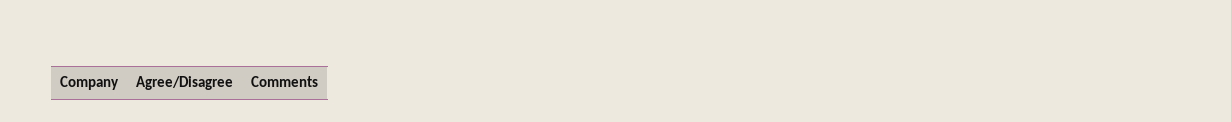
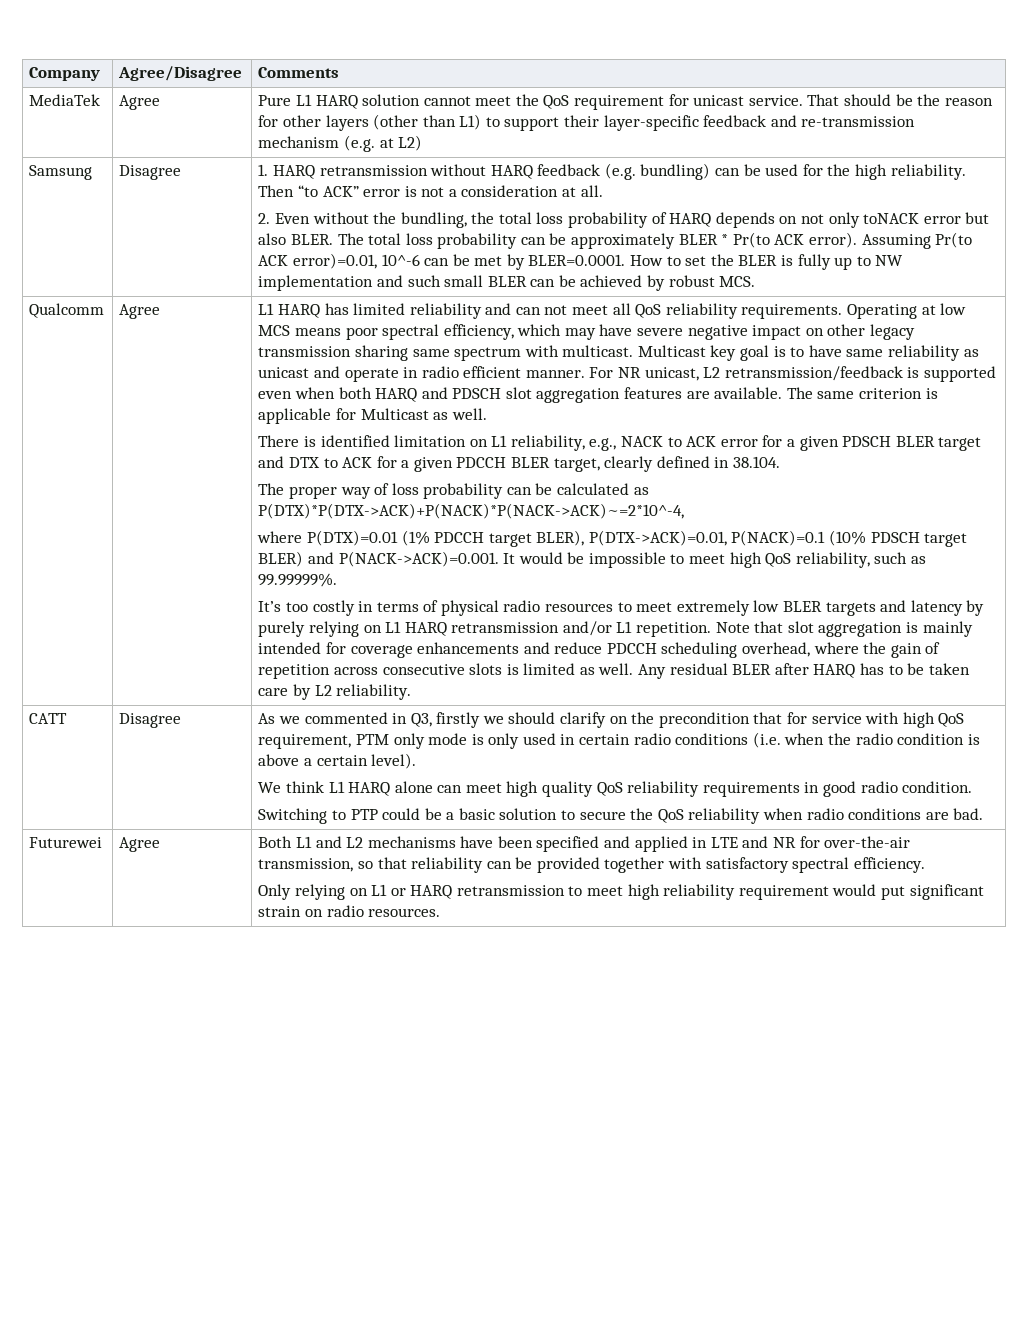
+ MediaTek | Agree | Pure L1 HARQ solution cannot meet the QoS requirement for unicast service. That should be the reason for other layers (other than L1) to support their layer-specific feedback and re-transmission mechanism (e.g. at L2)
+ Samsung | Disagree | 1. HARQ retransmission without HARQ feedback (e.g. bundling) can be used for the high reliability. Then “to ACK” error is not a consideration at all.
+ 2. Even without the bundling, the total loss probability of HARQ depends on not only toNACK error but also BLER. The total loss probability can be approximately BLER * Pr(to ACK error). Assuming Pr(to ACK error)=0.01, 10^-6 can be met by BLER=0.0001. How to set the BLER is fully up to NW implementation and such small BLER can be achieved by robust MCS.
+ Qualcomm | Agree | L1 HARQ has limited reliability and can not meet all QoS reliability requirements. Operating at low MCS means poor spectral efficiency, which may have severe negative impact on other legacy transmission sharing same spectrum with multicast. Multicast key goal is to have same reliability as unicast and operate in radio efficient manner. For NR unicast, L2 retransmission/feedback is supported even when both HARQ and PDSCH slot aggregation features are available. The same criterion is applicable for Multicast as well.
+ There is identified limitation on L1 reliability, e.g., NACK to ACK error for a given PDSCH BLER target and DTX to ACK for a given PDCCH BLER target, clearly defined in 38.104.
+ The proper way of loss probability can be calculated as P(DTX)*P(DTX->ACK)+P(NACK)*P(NACK->ACK)~=2*10^-4,
+ where P(DTX)=0.01 (1% PDCCH target BLER), P(DTX->ACK)=0.01, P(NACK)=0.1 (10% PDSCH target BLER) and P(NACK->ACK)=0.001. It would be impossible to meet high QoS reliability, such as 99.99999%.
+ It’s too costly in terms of physical radio resources to meet extremely low BLER targets and latency by purely relying on L1 HARQ retransmission and/or L1 repetition. Note that slot aggregation is mainly intended for coverage enhancements and reduce PDCCH scheduling overhead, where the gain of repetition across consecutive slots is limited as well. Any residual BLER after HARQ has to be taken care by L2 reliability.
+ CATT | Disagree | As we commented in Q3, firstly we should clarify on the precondition that for service with high QoS requirement, PTM only mode is only used in certain radio conditions (i.e. when the radio condition is above a certain level).
+ We think L1 HARQ alone can meet high quality QoS reliability requirements in good radio condition.
+ Switching to PTP could be a basic solution to secure the QoS reliability when radio conditions are bad.
+ Futurewei | Agree | Both L1 and L2 mechanisms have been specified and applied in LTE and NR for over-the-air transmission, so that reliability can be provided together with satisfactory spectral efficiency.
+ Only relying on L1 or HARQ retransmission to meet high reliability requirement would put significant strain on radio resources.

